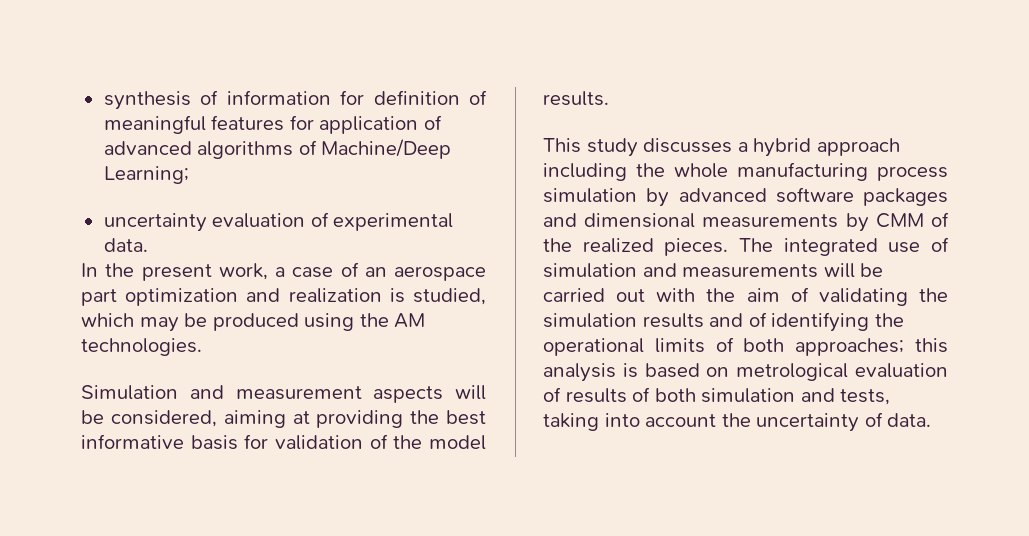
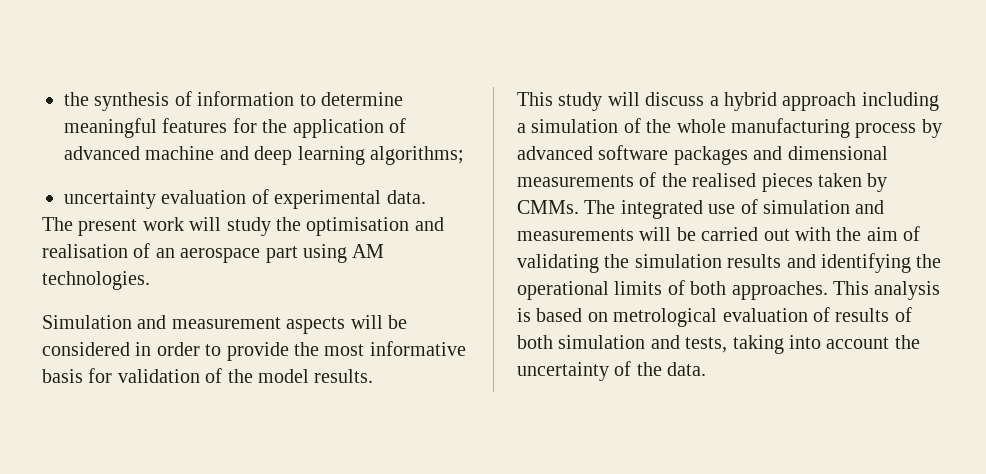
- synthesis of information for definition of meaningful features for application of advanced algorithms of Machine/Deep Learning;
+ the synthesis of information to determine meaningful features for the application of advanced machine and deep learning algorithms;
- In the present work, a case of an aerospace part optimization and realization is studied, which may be produced using the AM technologies.
+ The present work will study the optimisation and realisation of an aerospace part using AM technologies.
- Simulation and measurement aspects will be considered, aiming at providing the best informative basis for validation of the model results.
+ Simulation and measurement aspects will be considered in order to provide the most informative basis for validation of the model results.
- This study discusses a hybrid approach including the whole manufacturing process simulation by advanced software packages and dimensional measurements by CMM of the realized pieces.
+ This study will discuss a hybrid approach including a simulation of the whole manufacturing process by advanced software packages and dimensional measurements of the realised pieces taken by CMMs.
- The integrated use of simulation and measurements will be carried out with the aim of validating the simulation results and of identifying the operational limits of both approaches; this analysis is based on metrological evaluation of results of both simulation and tests, taking into account the uncertainty of data.
+ The integrated use of simulation and measurements will be carried out with the aim of validating the simulation results and identifying the operational limits of both approaches. This analysis is based on metrological evaluation of results of both simulation and tests, taking into account the uncertainty of the data.

